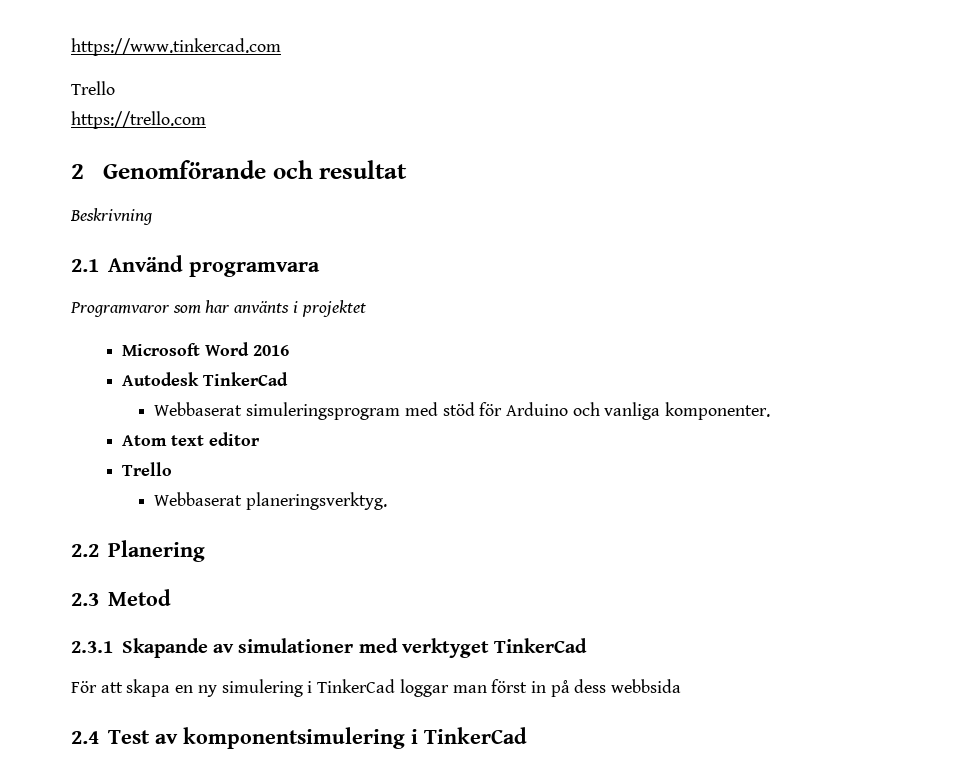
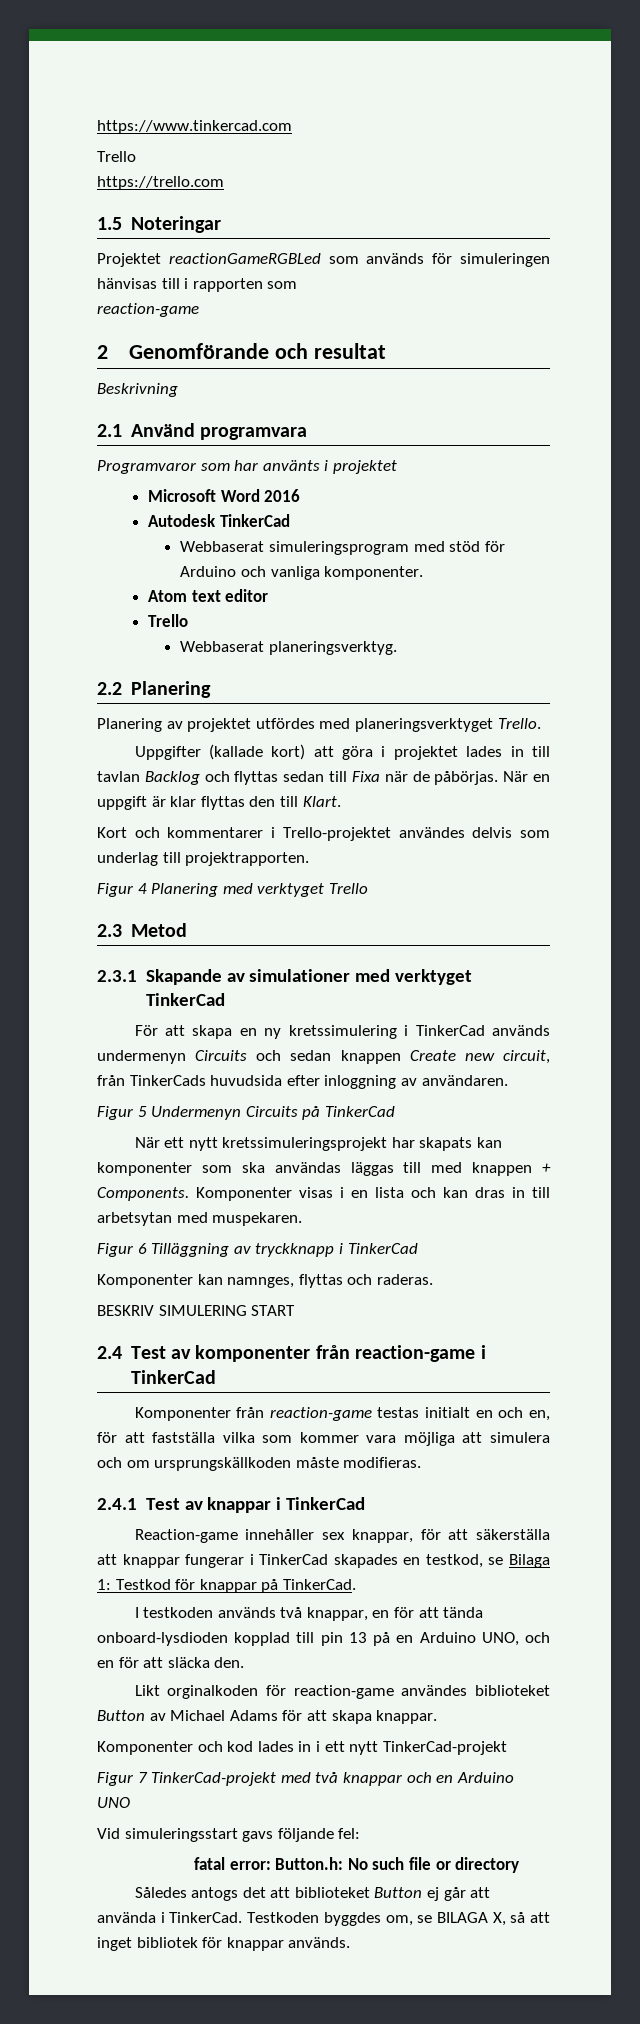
+ 1.5 Noteringar
+ Projektet reactionGameRGBLed som används för simuleringen hänvisas till i rapporten som
+ reaction-game
+ Planering av projektet utfördes med planeringsverktyget Trello.
+ Uppgifter (kallade kort) att göra i projektet lades in till tavlan Backlog och flyttas sedan till Fixa när de påbörjas. När en uppgift är klar flyttas den till Klart.
+ Kort och kommentarer i Trello-projektet användes delvis som underlag till projektrapporten.
+ Figur 4 Planering med verktyget Trello
- För att skapa en ny simulering i TinkerCad loggar man först in på dess webbsida
+ För att skapa en ny kretssimulering i TinkerCad används undermenyn Circuits och sedan knappen Create new circuit, från TinkerCads huvudsida efter inloggning av användaren.
+ Figur 5 Undermenyn Circuits på TinkerCad
+ När ett nytt kretssimuleringsprojekt har skapats kan komponenter som ska användas läggas till med knappen + Components. Komponenter visas i en lista och kan dras in till arbetsytan med muspekaren.
+ Figur 6 Tilläggning av tryckknapp i TinkerCad
+ Komponenter kan namnges, flyttas och raderas.
+ BESKRIV SIMULERING START
- 2.4 Test av komponentsimulering i TinkerCad
+ 2.4 Test av komponenter från reaction-game i TinkerCad
+ Komponenter från reaction-game testas initialt en och en, för att fastställa vilka som kommer vara möjliga att simulera och om ursprungskällkoden måste modifieras.
+ 2.4.1 Test av knappar i TinkerCad
+ Reaction-game innehåller sex knappar, för att säkerställa att knappar fungerar i TinkerCad skapades en testkod, se Bilaga 1: Testkod för knappar på TinkerCad.
+ I testkoden används två knappar, en för att tända onboard-lysdioden kopplad till pin 13 på en Arduino UNO, och en för att släcka den.
+ Likt orginalkoden för reaction-game användes biblioteket Button av Michael Adams för att skapa knappar.
+ Komponenter och kod lades in i ett nytt TinkerCad-projekt
+ Figur 7 TinkerCad-projekt med två knappar och en Arduino UNO
+ Vid simuleringsstart gavs följande fel:
+ fatal error: Button.h: No such file or directory
+ Således antogs det att biblioteket Button ej går att använda i TinkerCad. Testkoden byggdes om, se BILAGA X, så att inget bibliotek för knappar används.

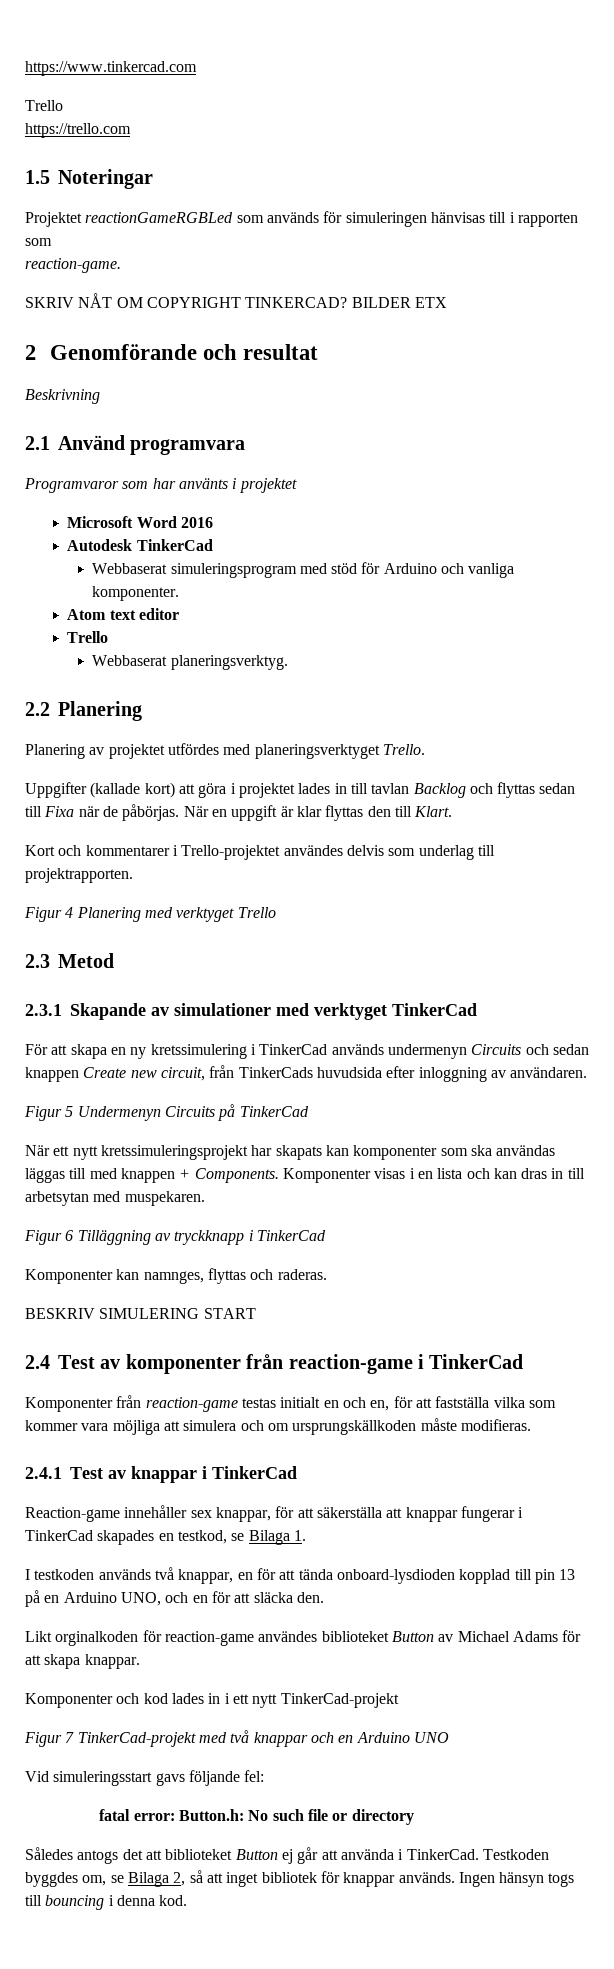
  Projektet reactionGameRGBLed som används för simuleringen hänvisas till i rapporten som
- reaction-game
+ reaction-game.
+ SKRIV NÅT OM COPYRIGHT TINKERCAD? BILDER ETX
- Reaction-game innehåller sex knappar, för att säkerställa att knappar fungerar i TinkerCad skapades en testkod, se Bilaga 1: Testkod för knappar på TinkerCad.
+ Reaction-game innehåller sex knappar, för att säkerställa att knappar fungerar i TinkerCad skapades en testkod, se Bilaga 1.
- Testkoden byggdes om, se BILAGA X, så att inget bibliotek för knappar används.
+ Testkoden byggdes om, se Bilaga 2, så att inget bibliotek för knappar används.
+ Ingen hänsyn togs till bouncing i denna kod.

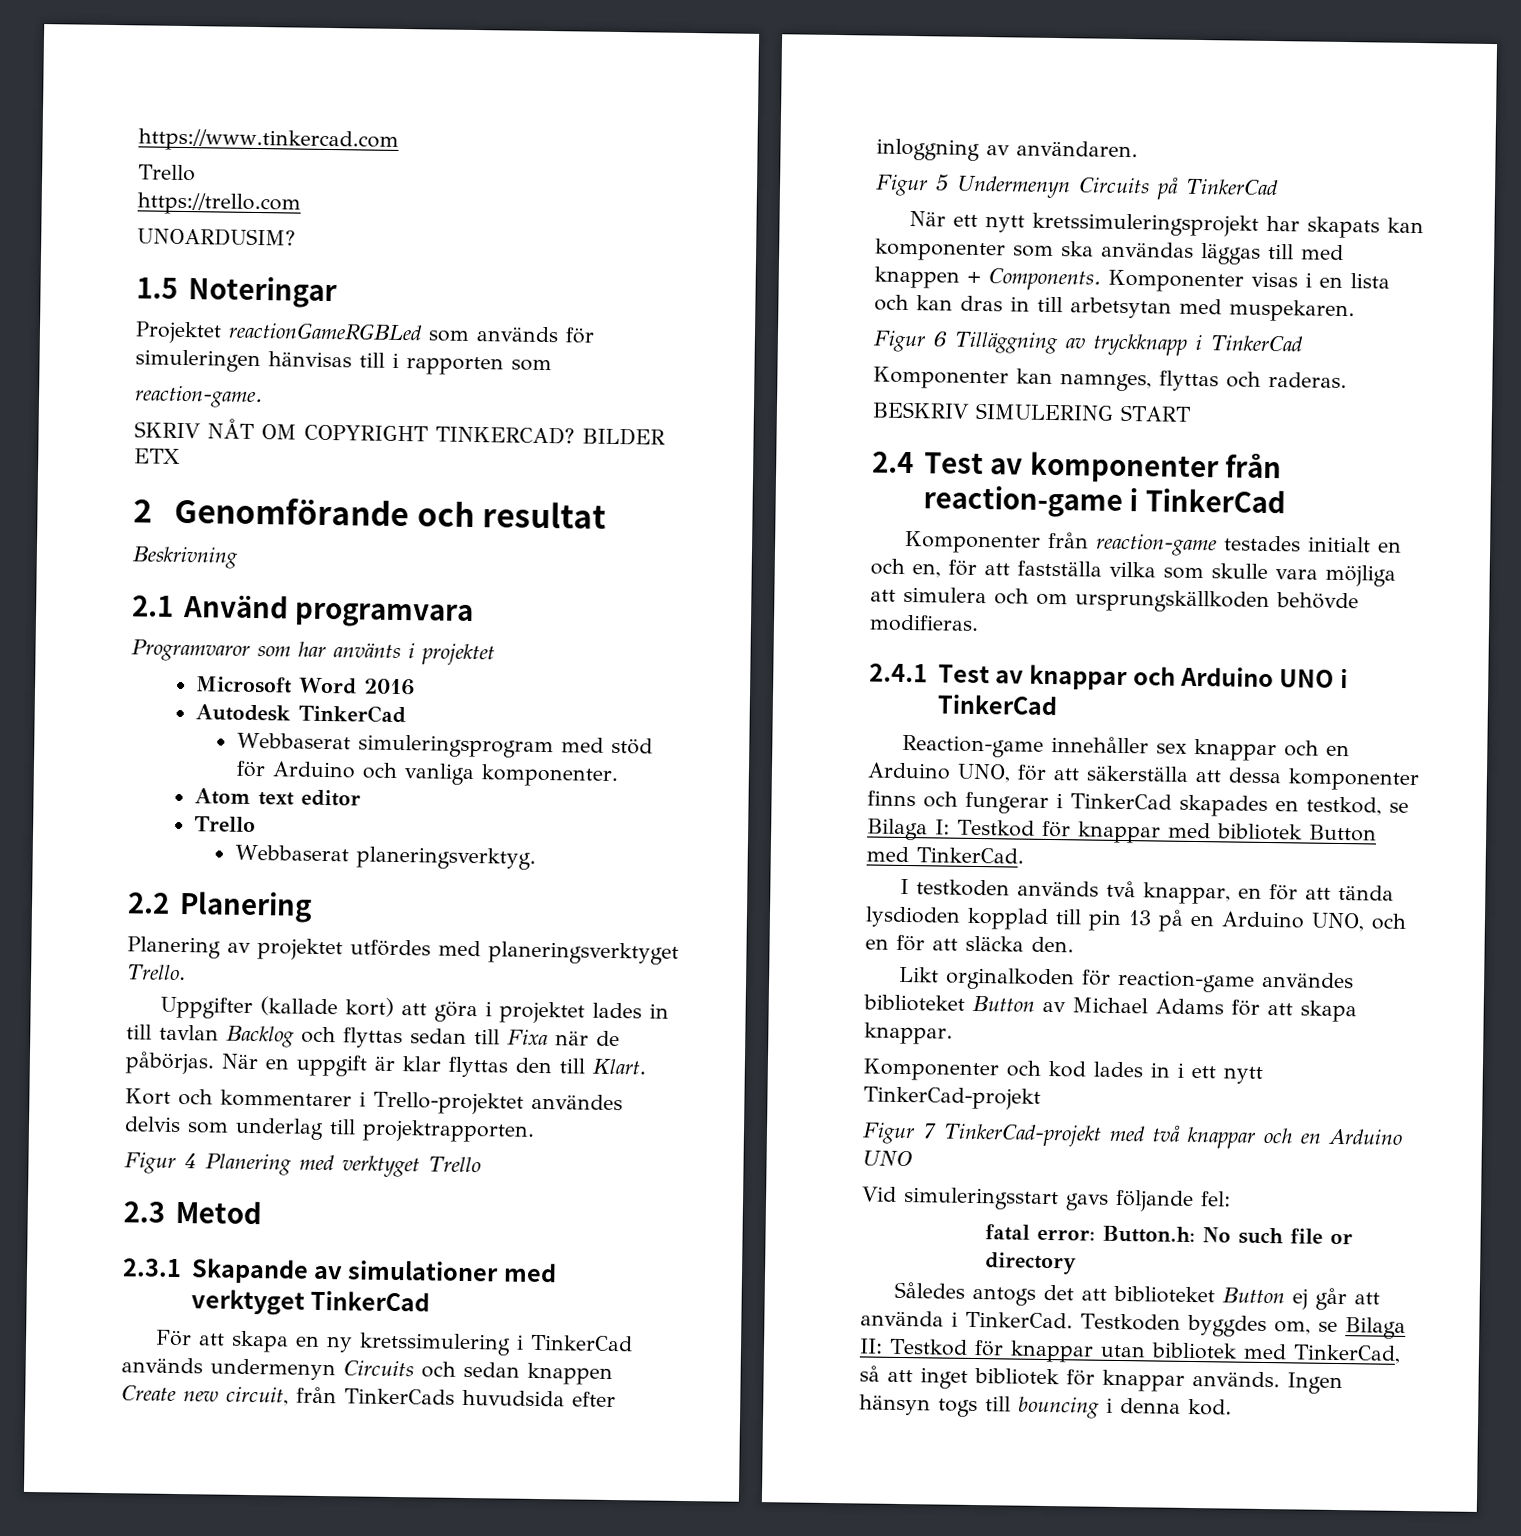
+ UNOARDUSIM?
- Komponenter från reaction-game testas initialt en och en, för att fastställa vilka som kommer vara möjliga att simulera och om ursprungskällkoden måste modifieras.
+ Komponenter från reaction-game testades initialt en och en, för att fastställa vilka som skulle vara möjliga att simulera och om ursprungskällkoden behövde modifieras.
- 2.4.1 Test av knappar i TinkerCad
+ 2.4.1 Test av knappar och Arduino UNO i TinkerCad
- Reaction-game innehåller sex knappar, för att säkerställa att knappar fungerar i TinkerCad skapades en testkod, se Bilaga 1.
+ Reaction-game innehåller sex knappar och en Arduino UNO, för att säkerställa att dessa komponenter finns och fungerar i TinkerCad skapades en testkod, se Bilaga I: Testkod för knappar med bibliotek Button med TinkerCad.
- I testkoden används två knappar, en för att tända onboard-lysdioden kopplad till pin 13 på en Arduino UNO, och en för att släcka den.
+ I testkoden används två knappar, en för att tända lysdioden kopplad till pin 13 på en Arduino UNO, och en för att släcka den.
- Testkoden byggdes om, se Bilaga 2, så att inget bibliotek för knappar används.
+ Testkoden byggdes om, se Bilaga II: Testkod för knappar utan bibliotek med TinkerCad, så att inget bibliotek för knappar används.

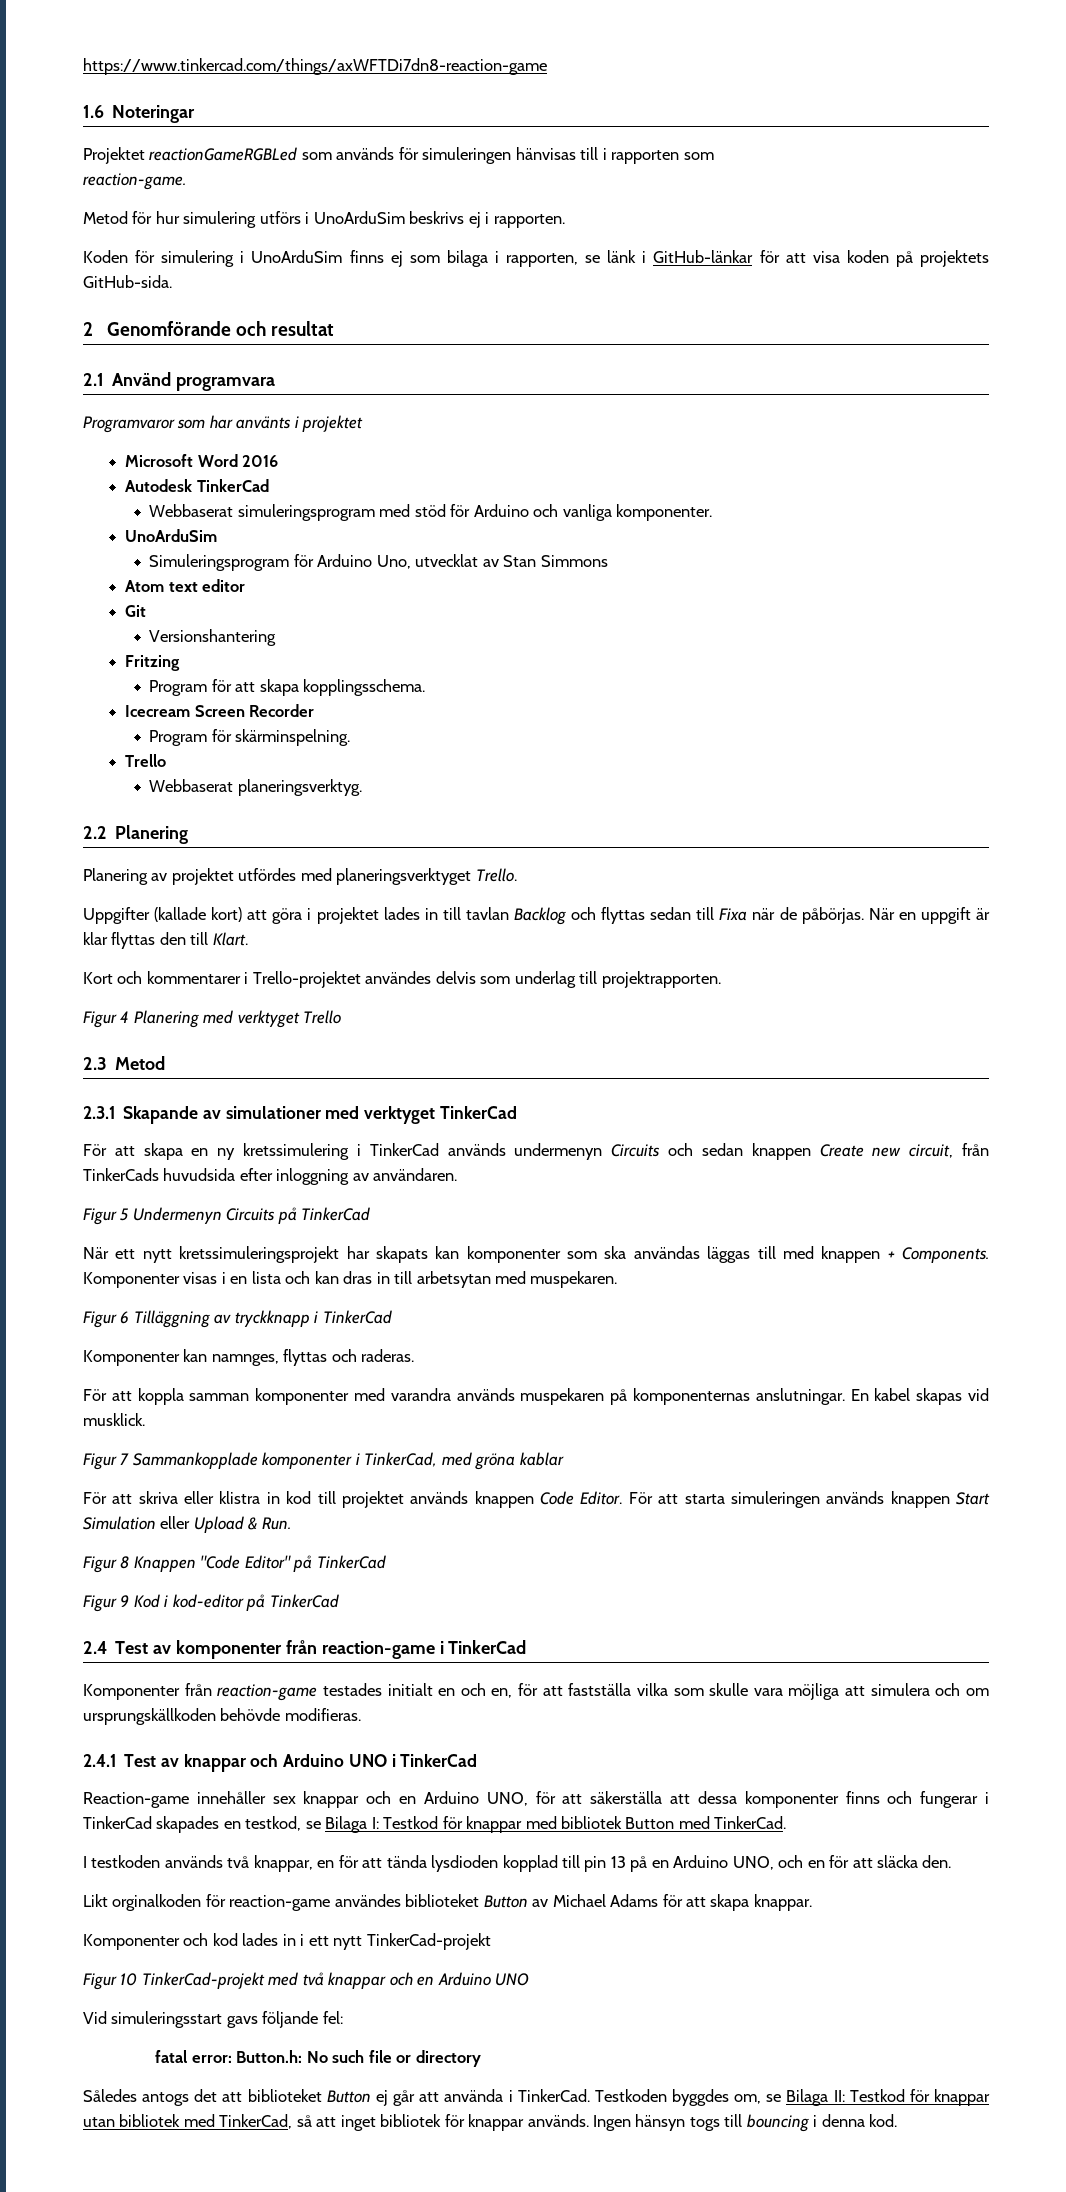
- https://www.tinkercad.com
- Trello
- https://trello.com
- UNOARDUSIM?
- 1.5 Noteringar
+ https://www.tinkercad.com/things/axWFTDi7dn8-reaction-game
+ 1.6 Noteringar
- SKRIV NÅT OM COPYRIGHT TINKERCAD? BILDER ETX
+ Metod för hur simulering utförs i UnoArduSim beskrivs ej i rapporten.
+ Koden för simulering i UnoArduSim finns ej som bilaga i rapporten, se länk i GitHub-länkar för att visa koden på projektets GitHub-sida.
- Beskrivning
  Webbaserat simuleringsprogram med stöd för Arduino och vanliga komponenter.
+ UnoArduSim
+ Simuleringsprogram för Arduino Uno, utvecklat av Stan Simmons
  Atom text editor
+ Git
+ Versionshantering
+ Fritzing
+ Program för att skapa kopplingsschema.
+ Icecream Screen Recorder
+ Program för skärminspelning.
- BESKRIV SIMULERING START
+ För att koppla samman komponenter med varandra används muspekaren på komponenternas anslutningar. En kabel skapas vid musklick.
+ Figur 7 Sammankopplade komponenter i TinkerCad, med gröna kablar
+ För att skriva eller klistra in kod till projektet används knappen Code Editor. För att starta simuleringen används knappen Start Simulation eller Upload & Run.
+ Figur 8 Knappen "Code Editor" på TinkerCad
+ Figur 9 Kod i kod-editor på TinkerCad
- Figur 7 TinkerCad-projekt med två knappar och en Arduino UNO
+ Figur 10 TinkerCad-projekt med två knappar och en Arduino UNO

